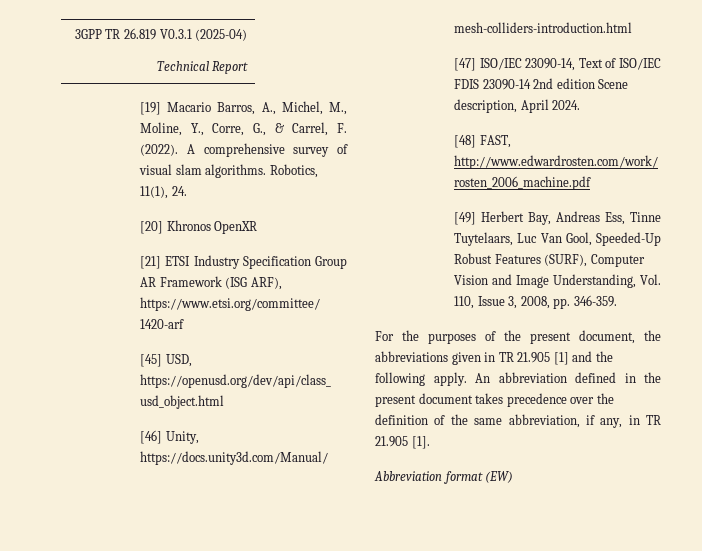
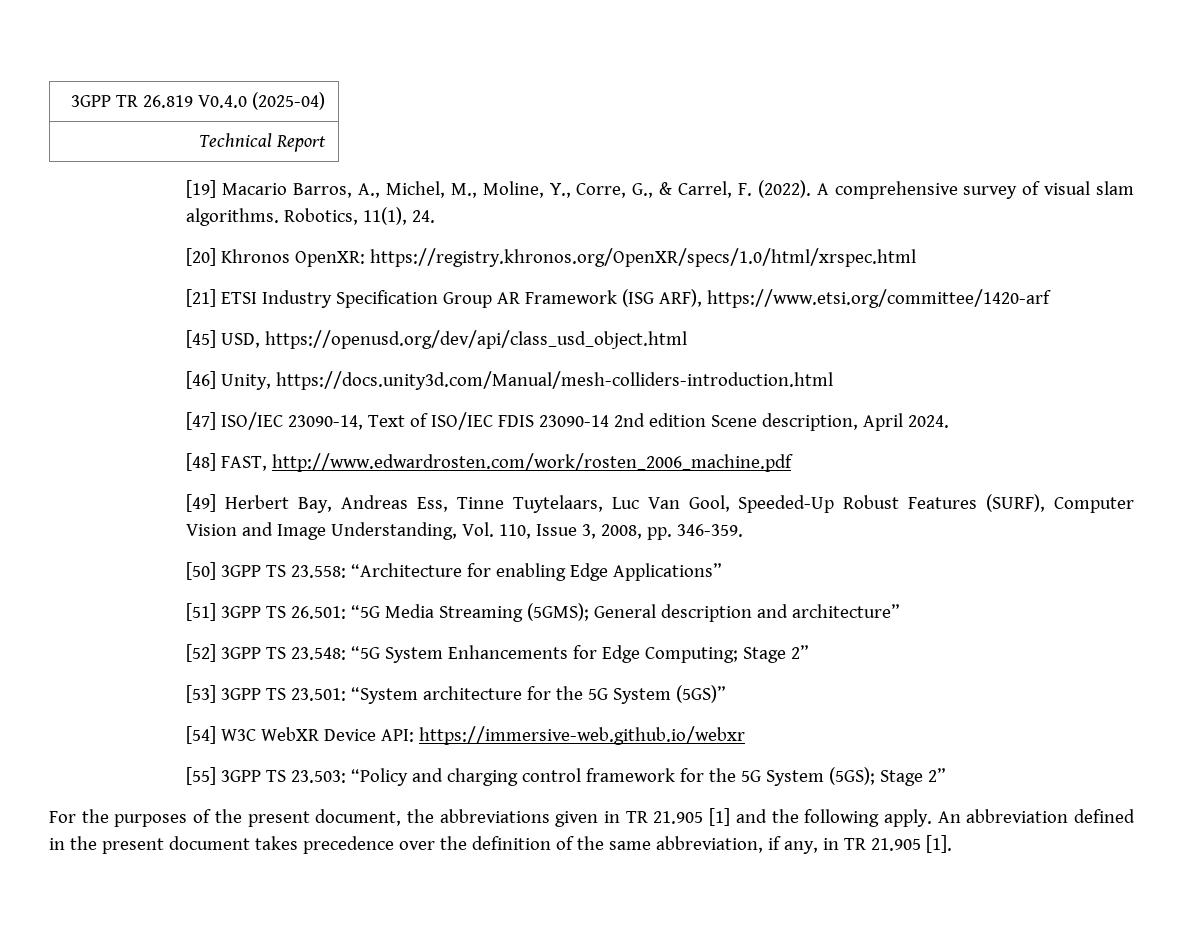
- 3GPP TR 26.819 V0.3.1 (2025-04)
+ 3GPP TR 26.819 V0.4.0 (2025-04)
- [20] Khronos OpenXR
+ [20] Khronos OpenXR: https://registry.khronos.org/OpenXR/specs/1.0/html/xrspec.html
+ [50] 3GPP TS 23.558: “Architecture for enabling Edge Applications”
+ [51] 3GPP TS 26.501: “5G Media Streaming (5GMS); General description and architecture”
+ [52] 3GPP TS 23.548: “5G System Enhancements for Edge Computing; Stage 2”
+ [53] 3GPP TS 23.501: “System architecture for the 5G System (5GS)”
+ [54] W3C WebXR Device API: https://immersive-web.github.io/webxr
+ [55] 3GPP TS 23.503: “Policy and charging control framework for the 5G System (5GS); Stage 2”
- Abbreviation format (EW)

